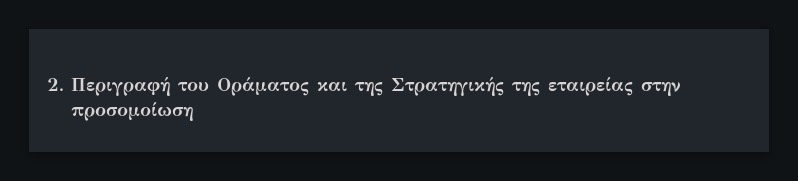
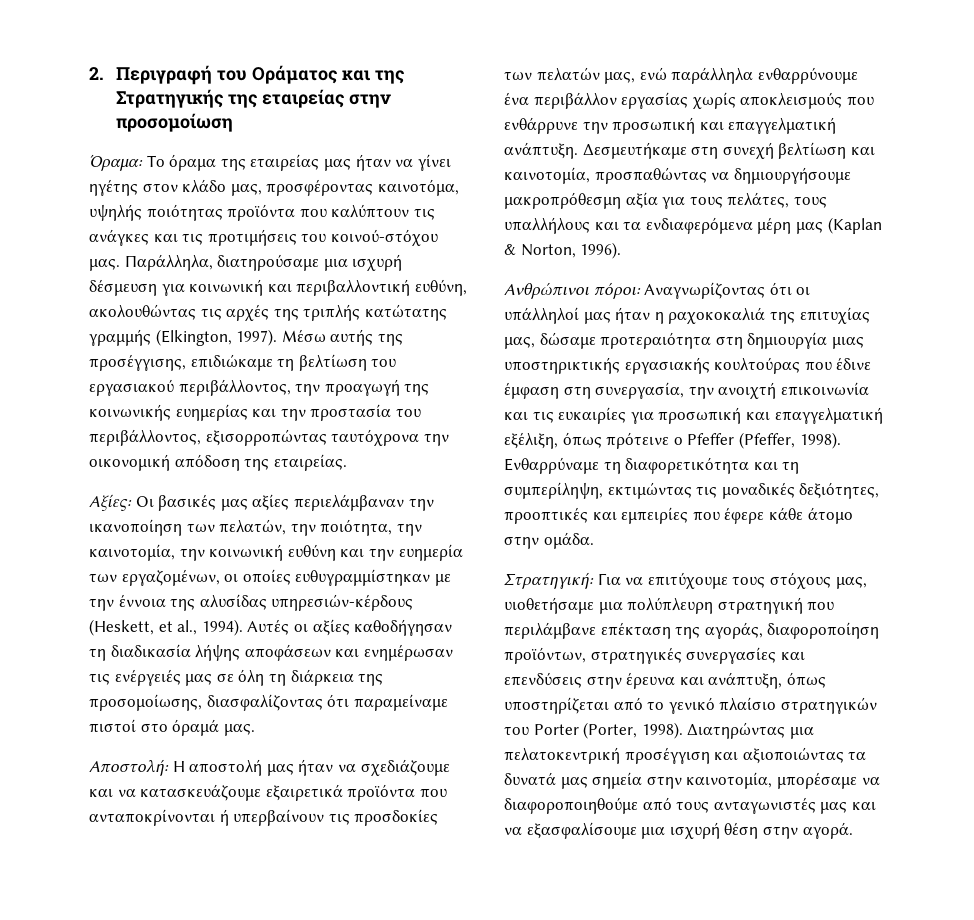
+ Όραμα: Το όραμα της εταιρείας μας ήταν να γίνει ηγέτης στον κλάδο μας, προσφέροντας καινοτόμα, υψηλής ποιότητας προϊόντα που καλύπτουν τις ανάγκες και τις προτιμήσεις του κοινού-στόχου μας. Παράλληλα, διατηρούσαμε μια ισχυρή δέσμευση για κοινωνική και περιβαλλοντική ευθύνη, ακολουθώντας τις αρχές της τριπλής κατώτατης γραμμής (Elkington, 1997). Μέσω αυτής της προσέγγισης, επιδιώκαμε τη βελτίωση του εργασιακού περιβάλλοντος, την προαγωγή της κοινωνικής ευημερίας και την προστασία του περιβάλλοντος, εξισορροπώντας ταυτόχρονα την οικονομική απόδοση της εταιρείας.
+ Αξίες: Οι βασικές μας αξίες περιελάμβαναν την ικανοποίηση των πελατών, την ποιότητα, την καινοτομία, την κοινωνική ευθύνη και την ευημερία των εργαζομένων, οι οποίες ευθυγραμμίστηκαν με την έννοια της αλυσίδας υπηρεσιών-κέρδους (Heskett, et al., 1994). Αυτές οι αξίες καθοδήγησαν τη διαδικασία λήψης αποφάσεων και ενημέρωσαν τις ενέργειές μας σε όλη τη διάρκεια της προσομοίωσης, διασφαλίζοντας ότι παραμείναμε πιστοί στο όραμά μας.
+ Αποστολή: Η αποστολή μας ήταν να σχεδιάζουμε και να κατασκευάζουμε εξαιρετικά προϊόντα που ανταποκρίνονται ή υπερβαίνουν τις προσδοκίες των πελατών μας, ενώ παράλληλα ενθαρρύνουμε ένα περιβάλλον εργασίας χωρίς αποκλεισμούς που ενθάρρυνε την προσωπική και επαγγελματική ανάπτυξη. Δεσμευτήκαμε στη συνεχή βελτίωση και καινοτομία, προσπαθώντας να δημιουργήσουμε μακροπρόθεσμη αξία για τους πελάτες, τους υπαλλήλους και τα ενδιαφερόμενα μέρη μας (Kaplan & Norton, 1996).
+ Ανθρώπινοι πόροι: Αναγνωρίζοντας ότι οι υπάλληλοί μας ήταν η ραχοκοκαλιά της επιτυχίας μας, δώσαμε προτεραιότητα στη δημιουργία μιας υποστηρικτικής εργασιακής κουλτούρας που έδινε έμφαση στη συνεργασία, την ανοιχτή επικοινωνία και τις ευκαιρίες για προσωπική και επαγγελματική εξέλιξη, όπως πρότεινε ο Pfeffer (Pfeffer, 1998). Ενθαρρύναμε τη διαφορετικότητα και τη συμπερίληψη, εκτιμώντας τις μοναδικές δεξιότητες, προοπτικές και εμπειρίες που έφερε κάθε άτομο στην ομάδα.
+ Στρατηγική: Για να επιτύχουμε τους στόχους μας, υιοθετήσαμε μια πολύπλευρη στρατηγική που περιλάμβανε επέκταση της αγοράς, διαφοροποίηση προϊόντων, στρατηγικές συνεργασίες και επενδύσεις στην έρευνα και ανάπτυξη, όπως υποστηρίζεται από το γενικό πλαίσιο στρατηγικών του Porter (Porter, 1998). Διατηρώντας μια πελατοκεντρική προσέγγιση και αξιοποιώντας τα δυνατά μας σημεία στην καινοτομία, μπορέσαμε να διαφοροποιηθούμε από τους ανταγωνιστές μας και να εξασφαλίσουμε μια ισχυρή θέση στην αγορά.

